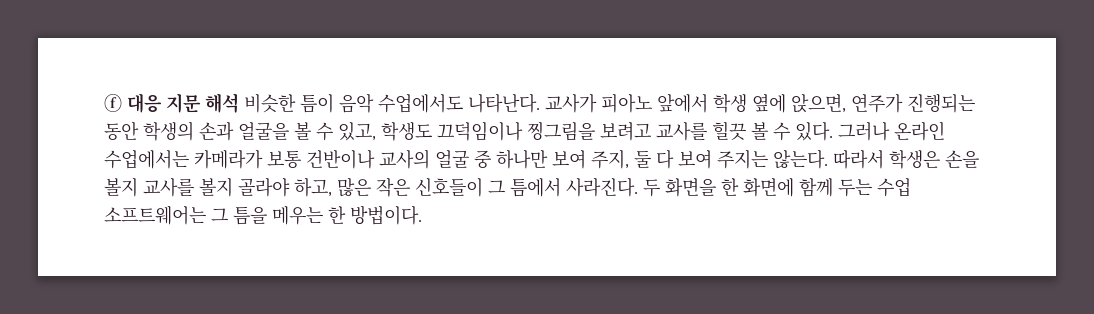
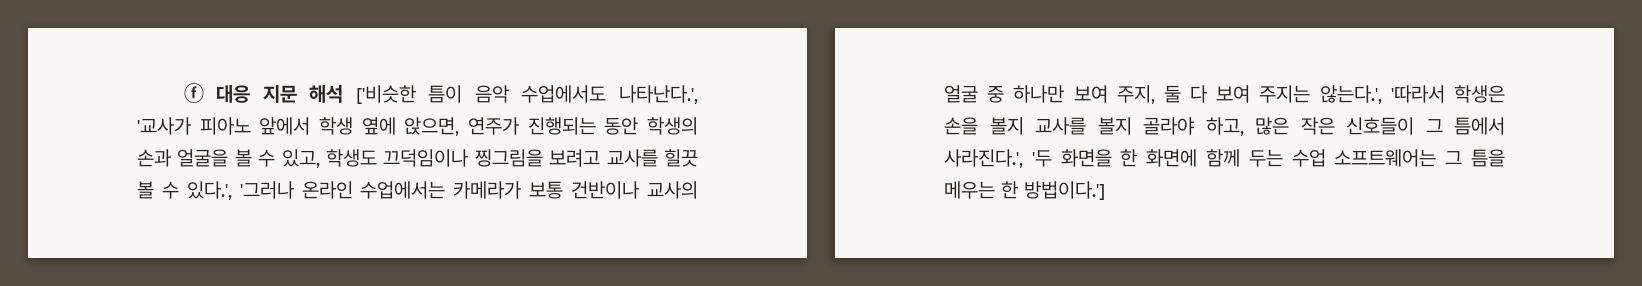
- ⓕ 대응 지문 해석 비슷한 틈이 음악 수업에서도 나타난다. 교사가 피아노 앞에서 학생 옆에 앉으면, 연주가 진행되는 동안 학생의 손과 얼굴을 볼 수 있고, 학생도 끄덕임이나 찡그림을 보려고 교사를 힐끗 볼 수 있다. 그러나 온라인 수업에서는 카메라가 보통 건반이나 교사의 얼굴 중 하나만 보여 주지, 둘 다 보여 주지는 않는다. 따라서 학생은 손을 볼지 교사를 볼지 골라야 하고, 많은 작은 신호들이 그 틈에서 사라진다. 두 화면을 한 화면에 함께 두는 수업 소프트웨어는 그 틈을 메우는 한 방법이다.
+ ⓕ 대응 지문 해석 ['비슷한 틈이 음악 수업에서도 나타난다.', '교사가 피아노 앞에서 학생 옆에 앉으면, 연주가 진행되는 동안 학생의 손과 얼굴을 볼 수 있고, 학생도 끄덕임이나 찡그림을 보려고 교사를 힐끗 볼 수 있다.', '그러나 온라인 수업에서는 카메라가 보통 건반이나 교사의 얼굴 중 하나만 보여 주지, 둘 다 보여 주지는 않는다.', '따라서 학생은 손을 볼지 교사를 볼지 골라야 하고, 많은 작은 신호들이 그 틈에서 사라진다.', '두 화면을 한 화면에 함께 두는 수업 소프트웨어는 그 틈을 메우는 한 방법이다.']

